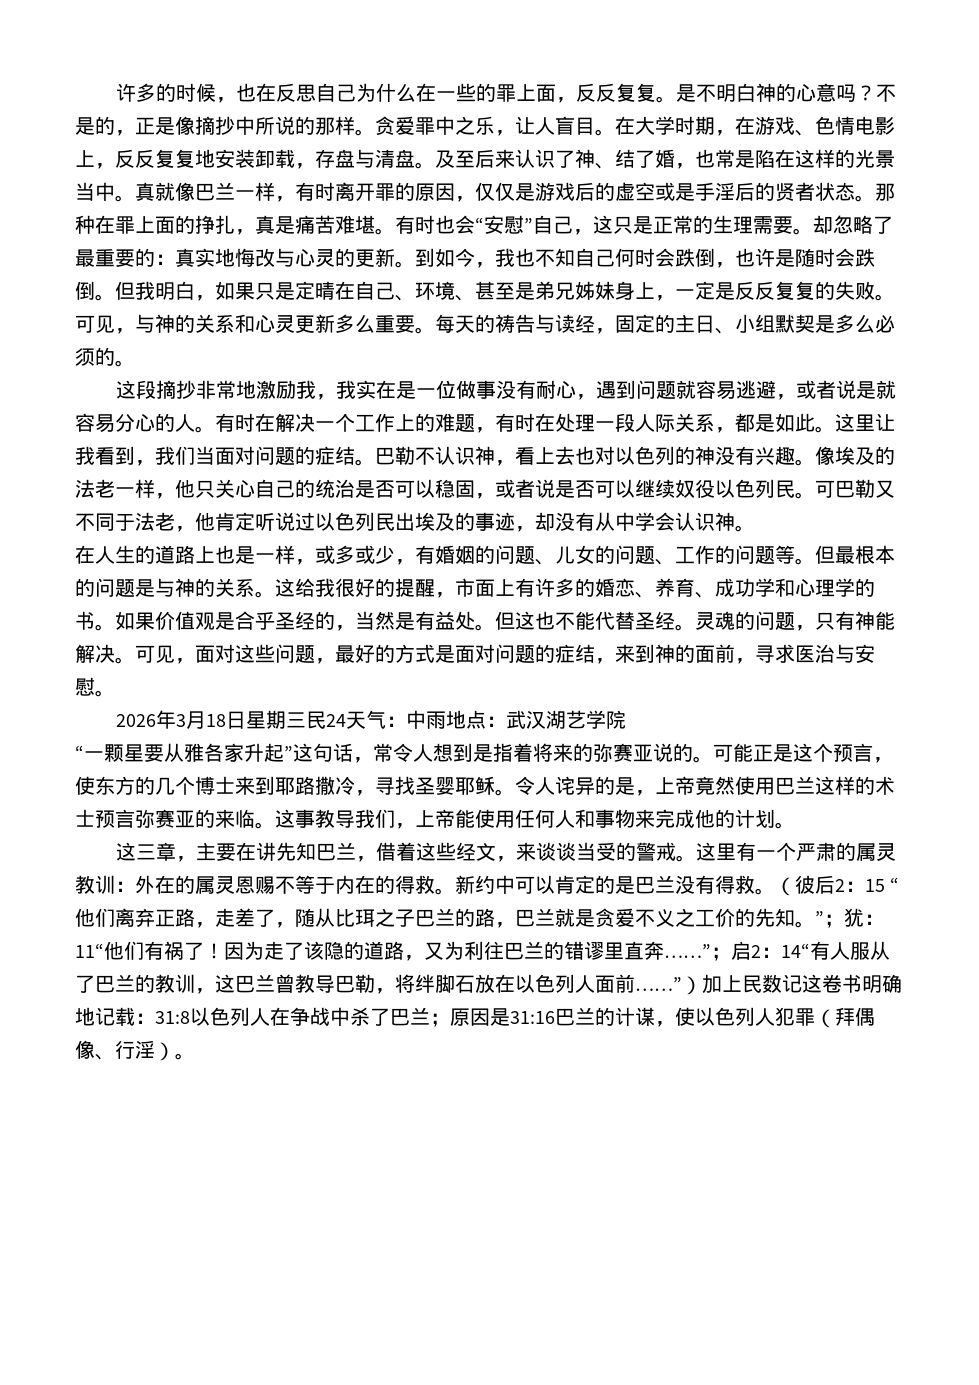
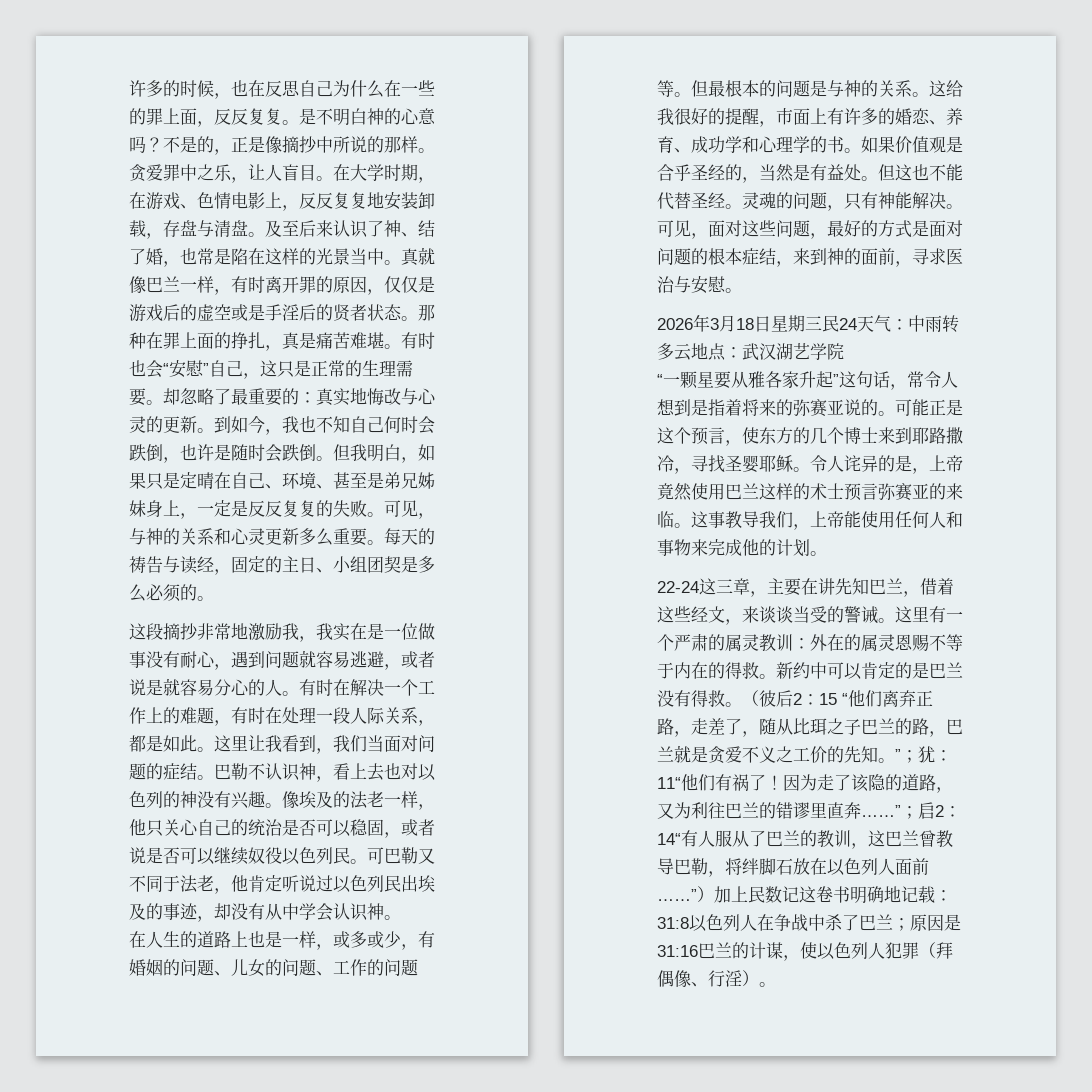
- 每天的祷告与读经，固定的主日、小组默契是多么必须的。
+ 每天的祷告与读经，固定的主日、小组团契是多么必须的。
- 可见，面对这些问题，最好的方式是面对问题的症结，来到神的面前，寻求医治与安慰。
+ 可见，面对这些问题，最好的方式是面对问题的根本症结，来到神的面前，寻求医治与安慰。
- 2026年3月18日星期三民24天气：中雨地点：武汉湖艺学院
+ 2026年3月18日星期三民24天气：中雨转多云地点：武汉湖艺学院
- 这三章，主要在讲先知巴兰，借着这些经文，来谈谈当受的警戒。
+ 22-24这三章，主要在讲先知巴兰，借着这些经文，来谈谈当受的警诫。

